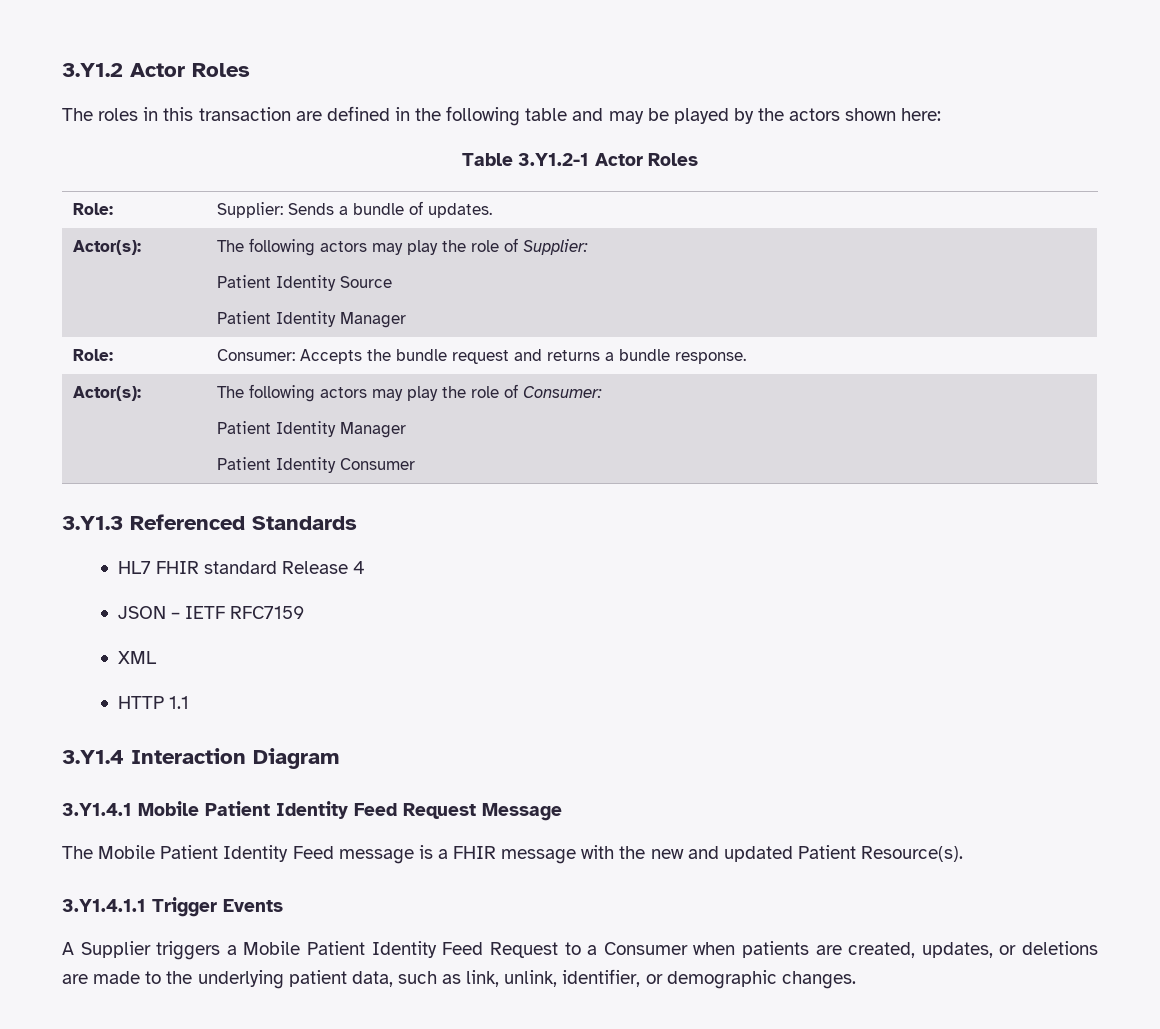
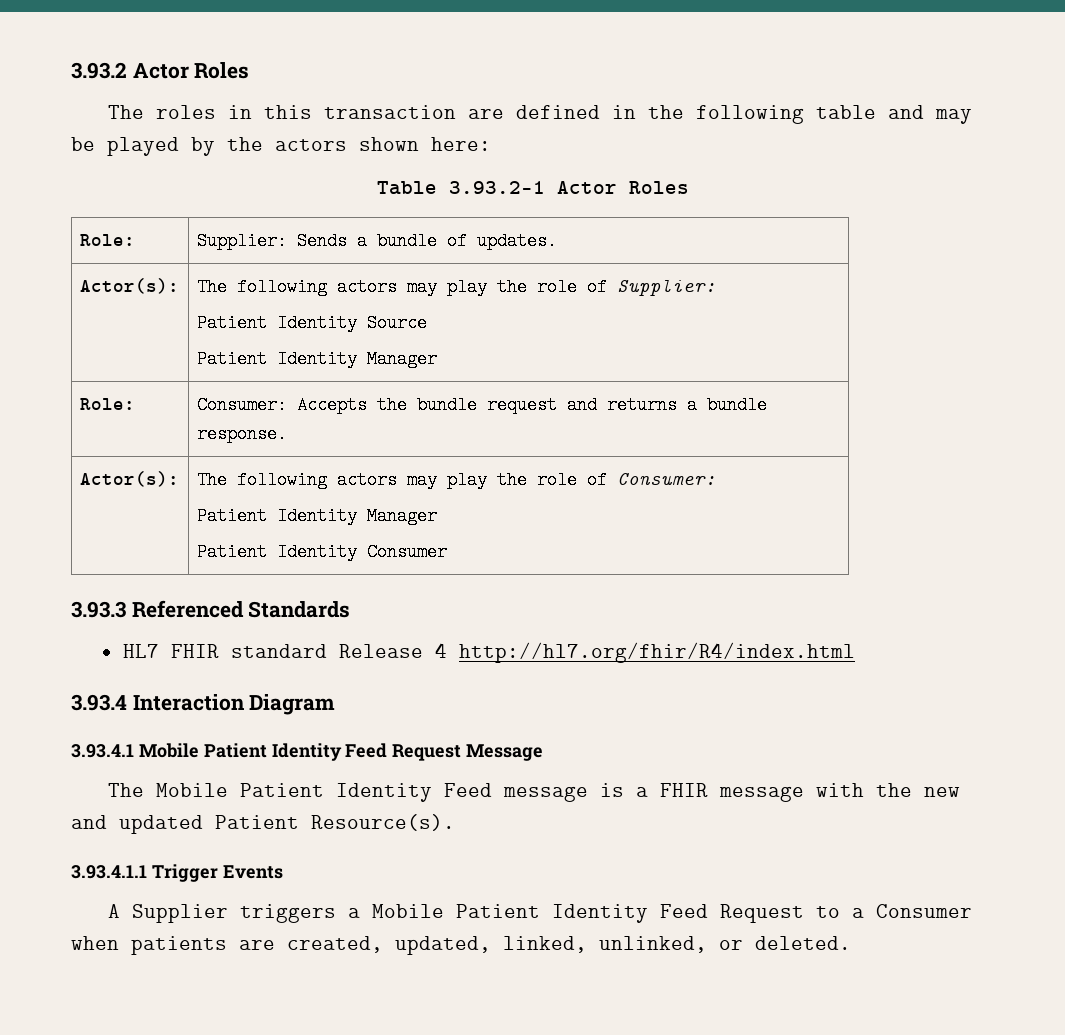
- 3.Y1.2 Actor Roles
+ 3.93.2 Actor Roles
- Table 3.Y1.2-1 Actor Roles
+ Table 3.93.2-1 Actor Roles
- 3.Y1.3 Referenced Standards
+ 3.93.3 Referenced Standards
- HL7 FHIR standard Release 4
- JSON – IETF RFC7159
- XML
- HTTP 1.1
- 3.Y1.4 Interaction Diagram
+ HL7 FHIR standard Release 4 http://hl7.org/fhir/R4/index.html
+ 3.93.4 Interaction Diagram
- 3.Y1.4.1 Mobile Patient Identity Feed Request Message
+ 3.93.4.1 Mobile Patient Identity Feed Request Message
- 3.Y1.4.1.1 Trigger Events
+ 3.93.4.1.1 Trigger Events
- A Supplier triggers a Mobile Patient Identity Feed Request to a Consumer when patients are created, updates, or deletions are made to the underlying patient data, such as link, unlink, identifier, or demographic changes.
+ A Supplier triggers a Mobile Patient Identity Feed Request to a Consumer when patients are created, updated, linked, unlinked, or deleted.

